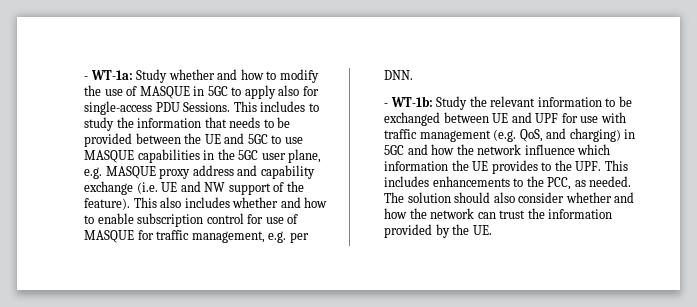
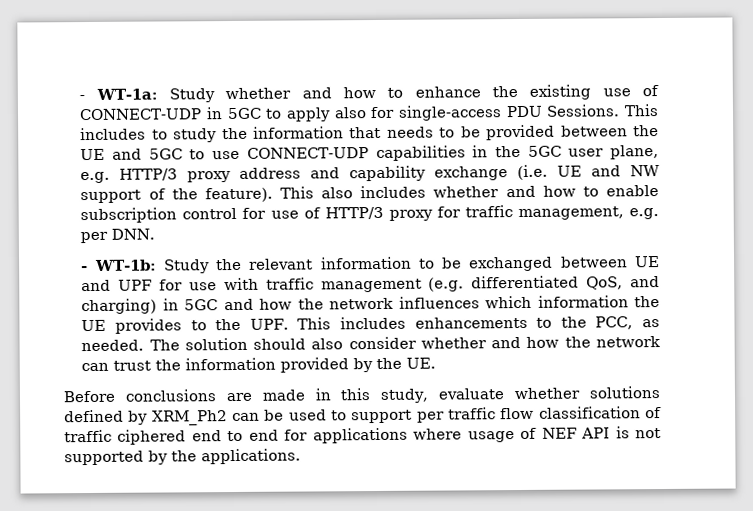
- - WT-1a: Study whether and how to modify the use of MASQUE in 5GC to apply also for single-access PDU Sessions.
+ - WT-1a: Study whether and how to enhance the existing use of CONNECT-UDP in 5GC to apply also for single-access PDU Sessions.
- This includes to study the information that needs to be provided between the UE and 5GC to use MASQUE capabilities in the 5GC user plane, e.g. MASQUE proxy address and capability exchange (i.e. UE and NW support of the feature).
+ This includes to study the information that needs to be provided between the UE and 5GC to use CONNECT-UDP capabilities in the 5GC user plane, e.g. HTTP/3 proxy address and capability exchange (i.e. UE and NW support of the feature).
- This also includes whether and how to enable subscription control for use of MASQUE for traffic management, e.g. per DNN.
+ This also includes whether and how to enable subscription control for use of HTTP/3 proxy for traffic management, e.g. per DNN.
- - WT-1b: Study the relevant information to be exchanged between UE and UPF for use with traffic management (e.g. QoS, and charging) in 5GC and how the network influence which information the UE provides to the UPF. This includes enhancements to the PCC, as needed.
+ - WT-1b: Study the relevant information to be exchanged between UE and UPF for use with traffic management (e.g. differentiated QoS, and charging) in 5GC and how the network influences which information the UE provides to the UPF. This includes enhancements to the PCC, as needed.
+ Before conclusions are made in this study, evaluate whether solutions defined by XRM_Ph2 can be used to support per traffic flow classification of traffic ciphered end to end for applications where usage of NEF API is not supported by the applications.

